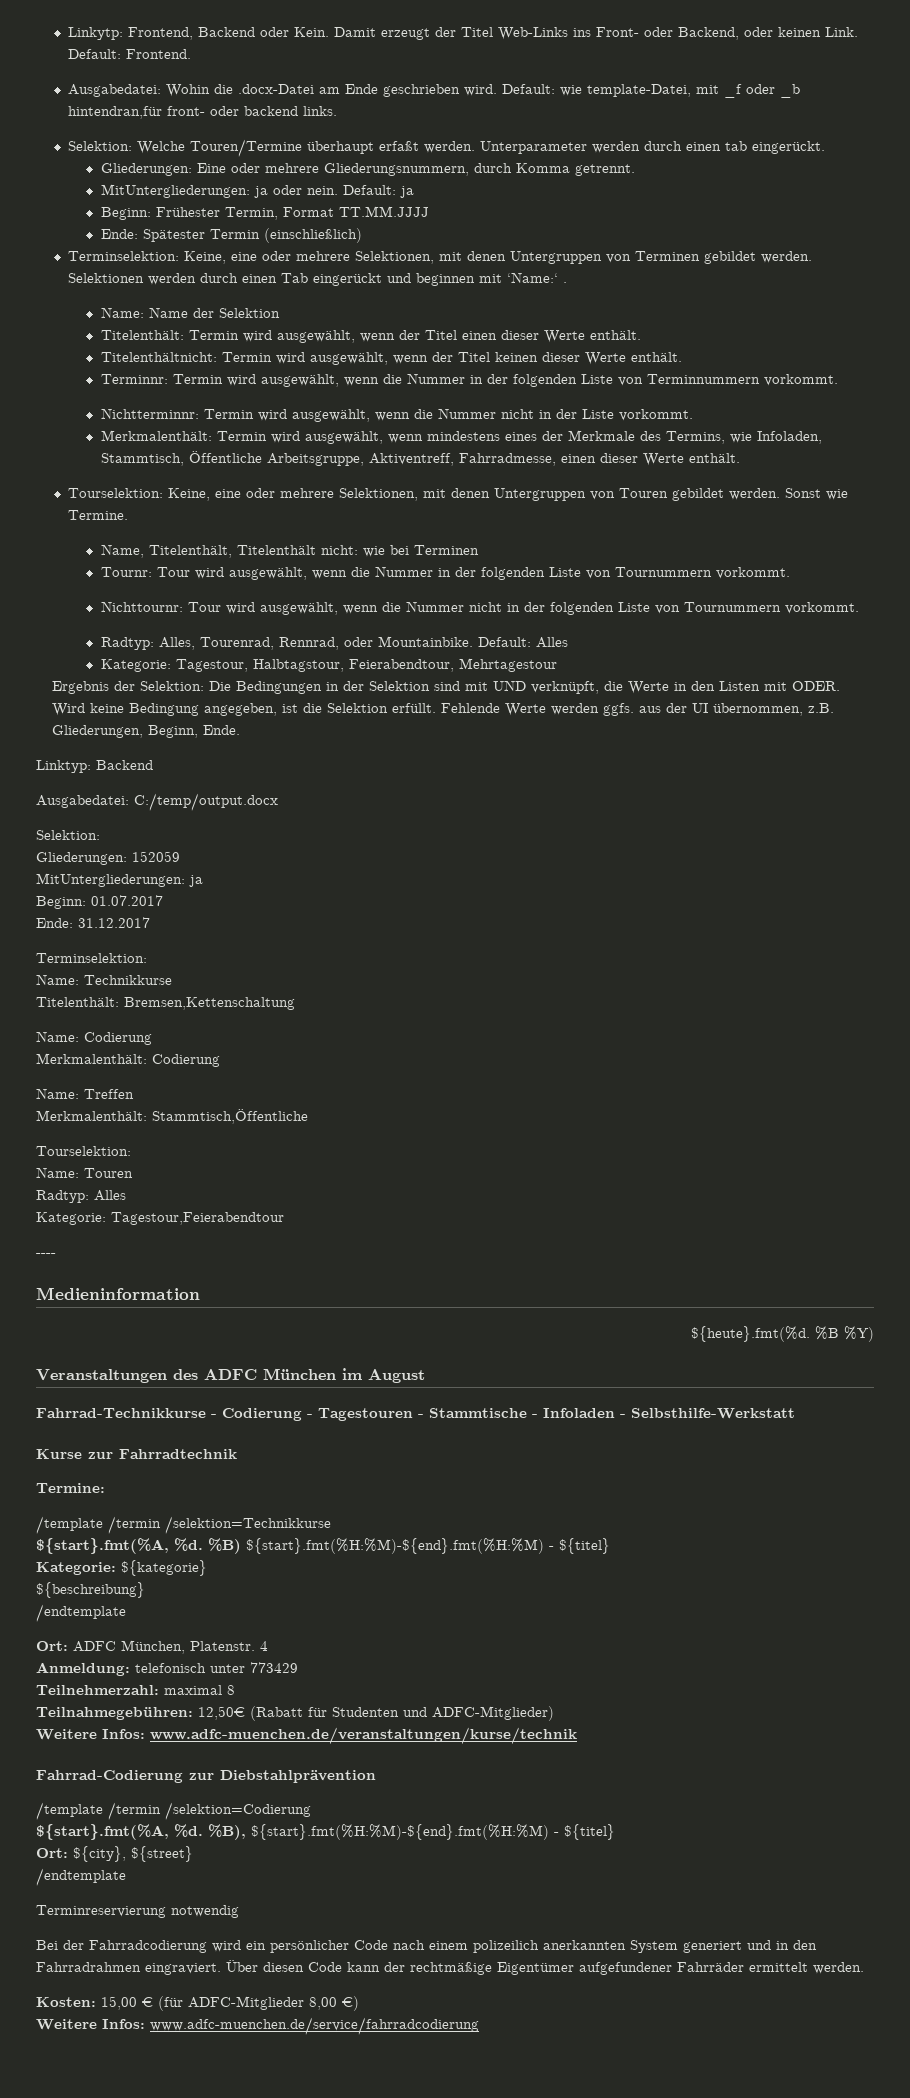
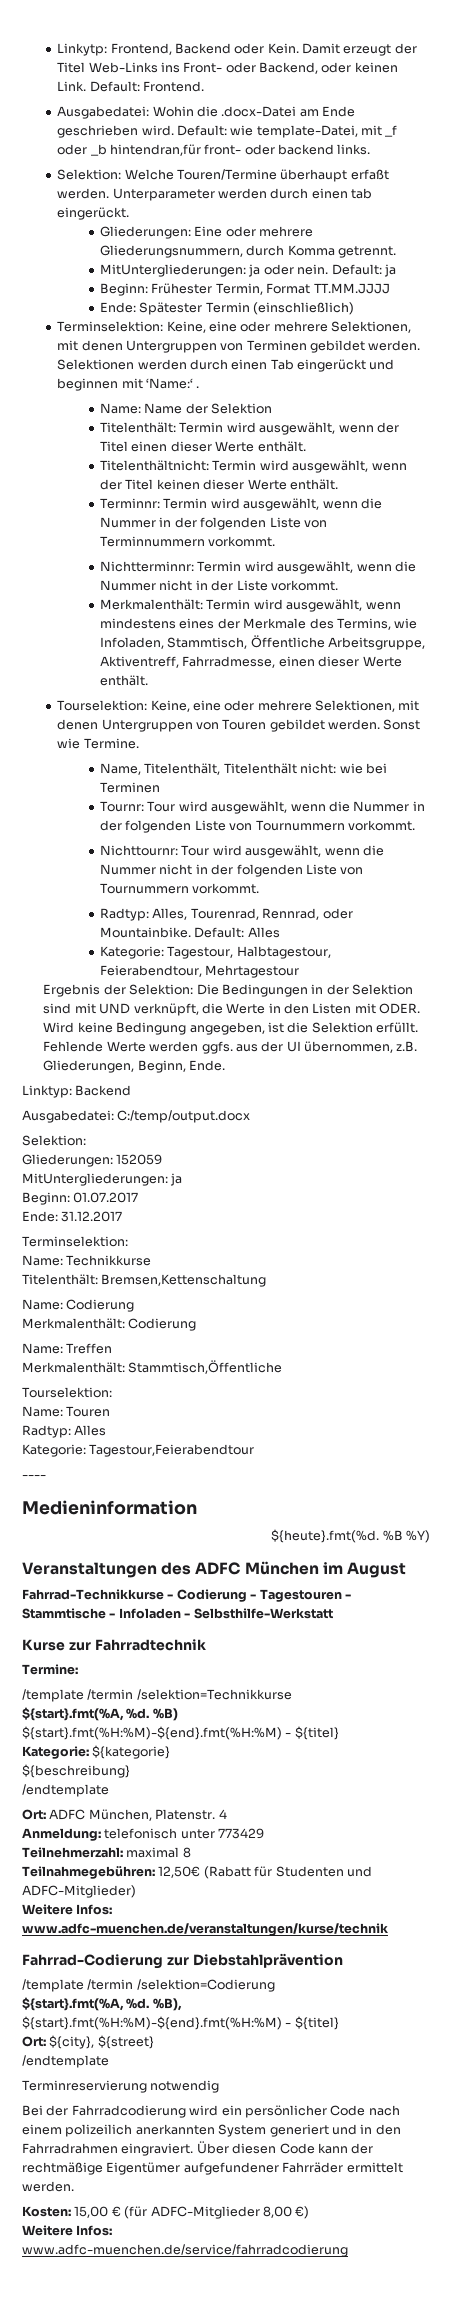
- Kategorie: Tagestour, Halbtagstour, Feierabendtour, Mehrtagestour
+ Kategorie: Tagestour, Halbtagestour, Feierabendtour, Mehrtagestour

